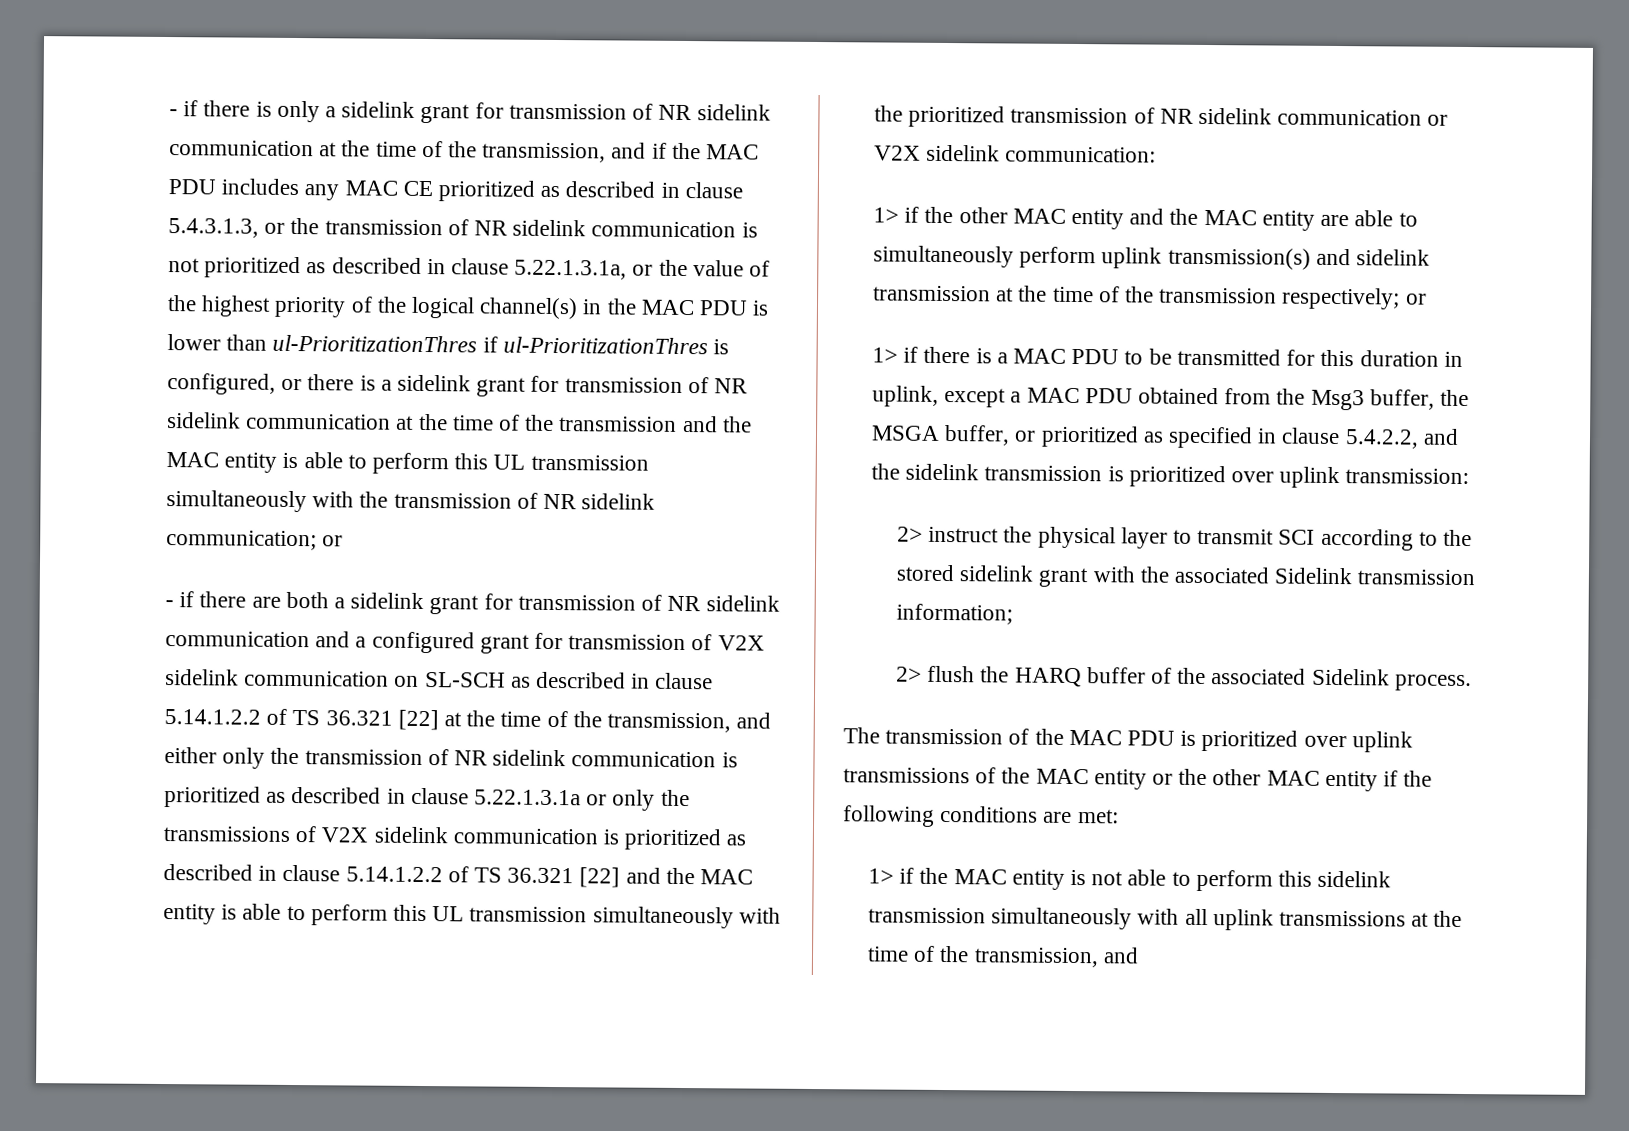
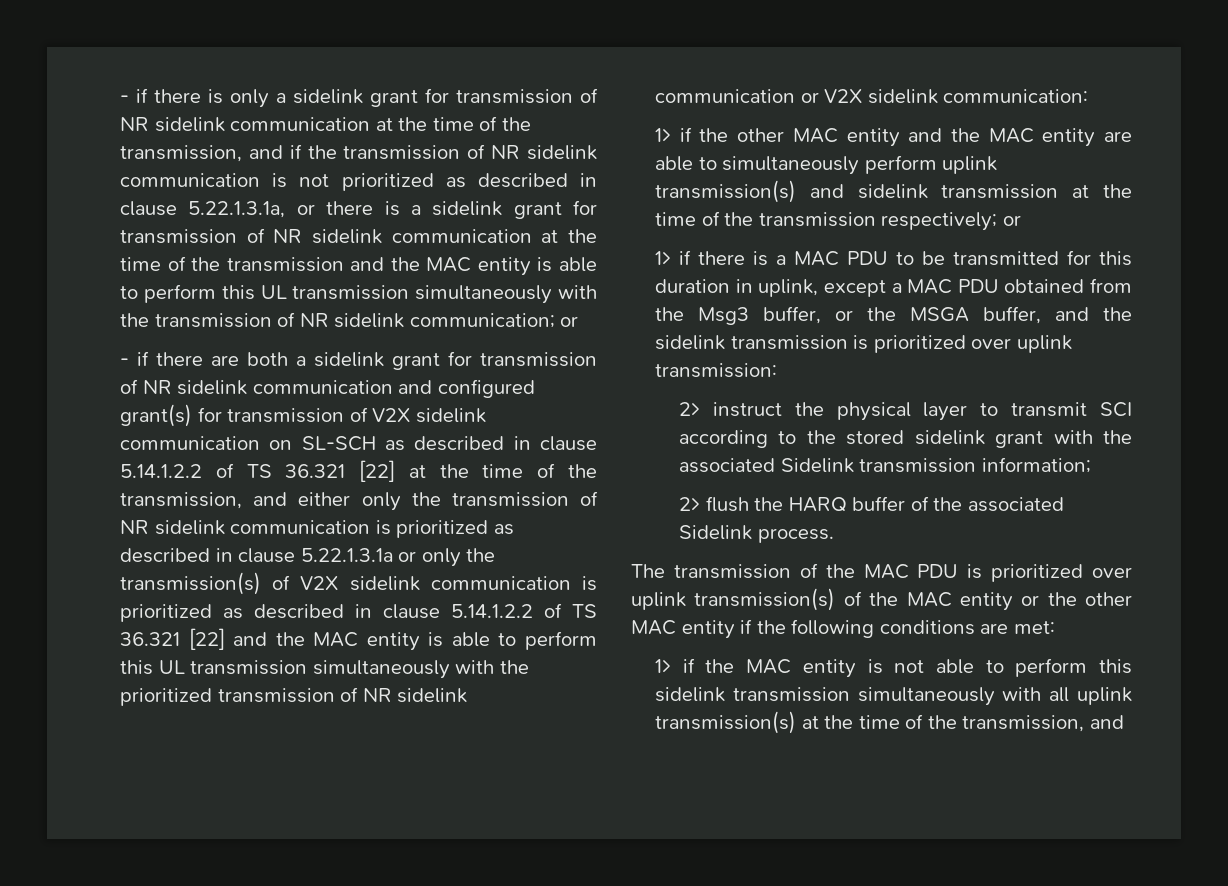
- - if there is only a sidelink grant for transmission of NR sidelink communication at the time of the transmission, and if the MAC PDU includes any MAC CE prioritized as described in clause 5.4.3.1.3, or the transmission of NR sidelink communication is not prioritized as described in clause 5.22.1.3.1a, or the value of the highest priority of the logical channel(s) in the MAC PDU is lower than ul-PrioritizationThres if ul-PrioritizationThres is configured, or there is a sidelink grant for transmission of NR sidelink communication at the time of the transmission and the MAC entity is able to perform this UL transmission simultaneously with the transmission of NR sidelink communication;
+ - if there is only a sidelink grant for transmission of NR sidelink communication at the time of the transmission, and if the transmission of NR sidelink communication is not prioritized as described in clause 5.22.1.3.1a, or there is a sidelink grant for transmission of NR sidelink communication at the time of the transmission and the MAC entity is able to perform this UL transmission simultaneously with the transmission of NR sidelink communication;
- - if there are both a sidelink grant for transmission of NR sidelink communication and a configured grant for transmission of V2X sidelink communication on SL-SCH as described in clause 5.14.1.2.2 of TS 36.321 [22] at the time of the transmission, and either only the transmission of NR sidelink communication is prioritized as described in clause 5.22.1.3.1a or only the transmissions of V2X sidelink communication is prioritized as described in clause 5.14.1.2.2 of TS 36.321 [22] and the MAC entity is able to perform this UL transmission simultaneously with the prioritized transmission of NR sidelink communication or V2X sidelink communication:
+ - if there are both a sidelink grant for transmission of NR sidelink communication and configured grant(s) for transmission of V2X sidelink communication on SL-SCH as described in clause 5.14.1.2.2 of TS 36.321 [22] at the time of the transmission, and either only the transmission of NR sidelink communication is prioritized as described in clause 5.22.1.3.1a or only the transmission(s) of V2X sidelink communication is prioritized as described in clause 5.14.1.2.2 of TS 36.321 [22] and the MAC entity is able to perform this UL transmission simultaneously with the prioritized transmission of NR sidelink communication or V2X sidelink communication:
- 1> if there is a MAC PDU to be transmitted for this duration in uplink, except a MAC PDU obtained from the Msg3 buffer, the MSGA buffer, or prioritized as specified in clause 5.4.2.2, and the sidelink transmission is prioritized over uplink transmission:
+ 1> if there is a MAC PDU to be transmitted for this duration in uplink, except a MAC PDU obtained from the Msg3 buffer, or the MSGA buffer, and the sidelink transmission is prioritized over uplink transmission:
- The transmission of the MAC PDU is prioritized over uplink transmissions of the MAC entity or the other MAC entity if the following conditions are met:
+ The transmission of the MAC PDU is prioritized over uplink transmission(s) of the MAC entity or the other MAC entity if the following conditions are met:
- 1> if the MAC entity is not able to perform this sidelink transmission simultaneously with all uplink transmissions at the time of the transmission, and
+ 1> if the MAC entity is not able to perform this sidelink transmission simultaneously with all uplink transmission(s) at the time of the transmission, and

